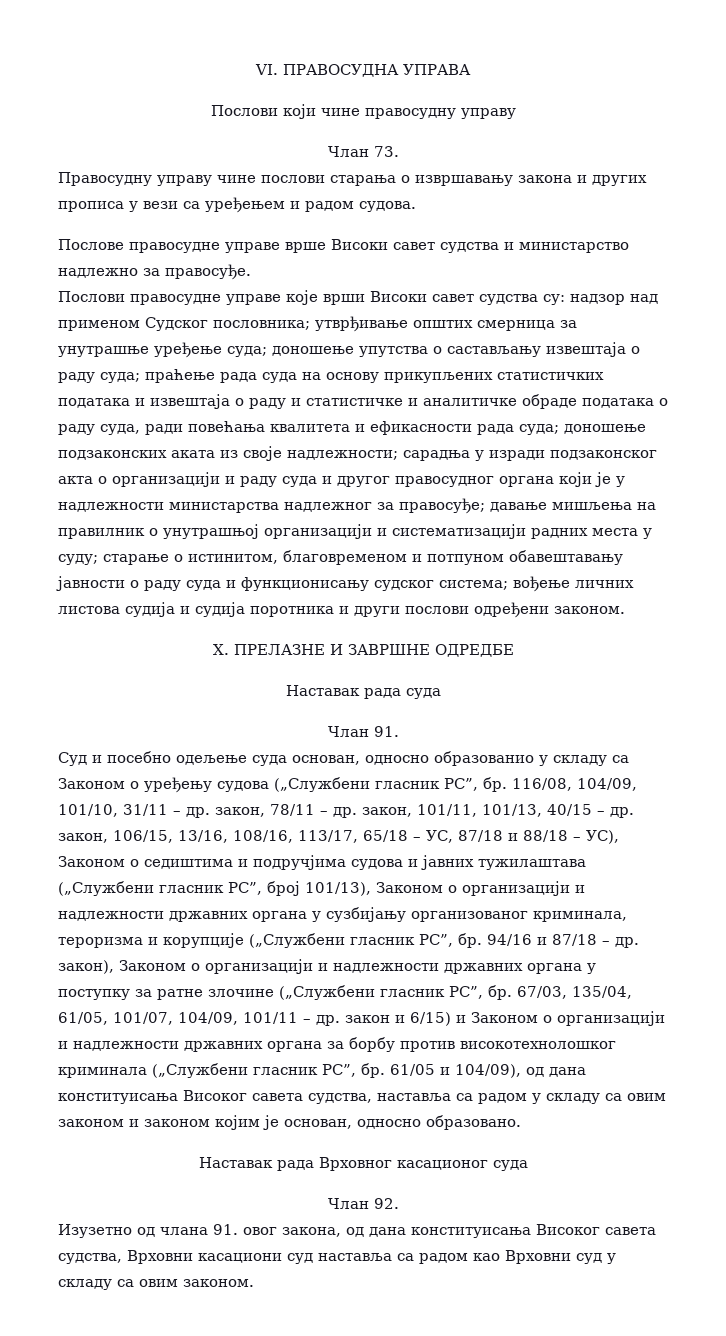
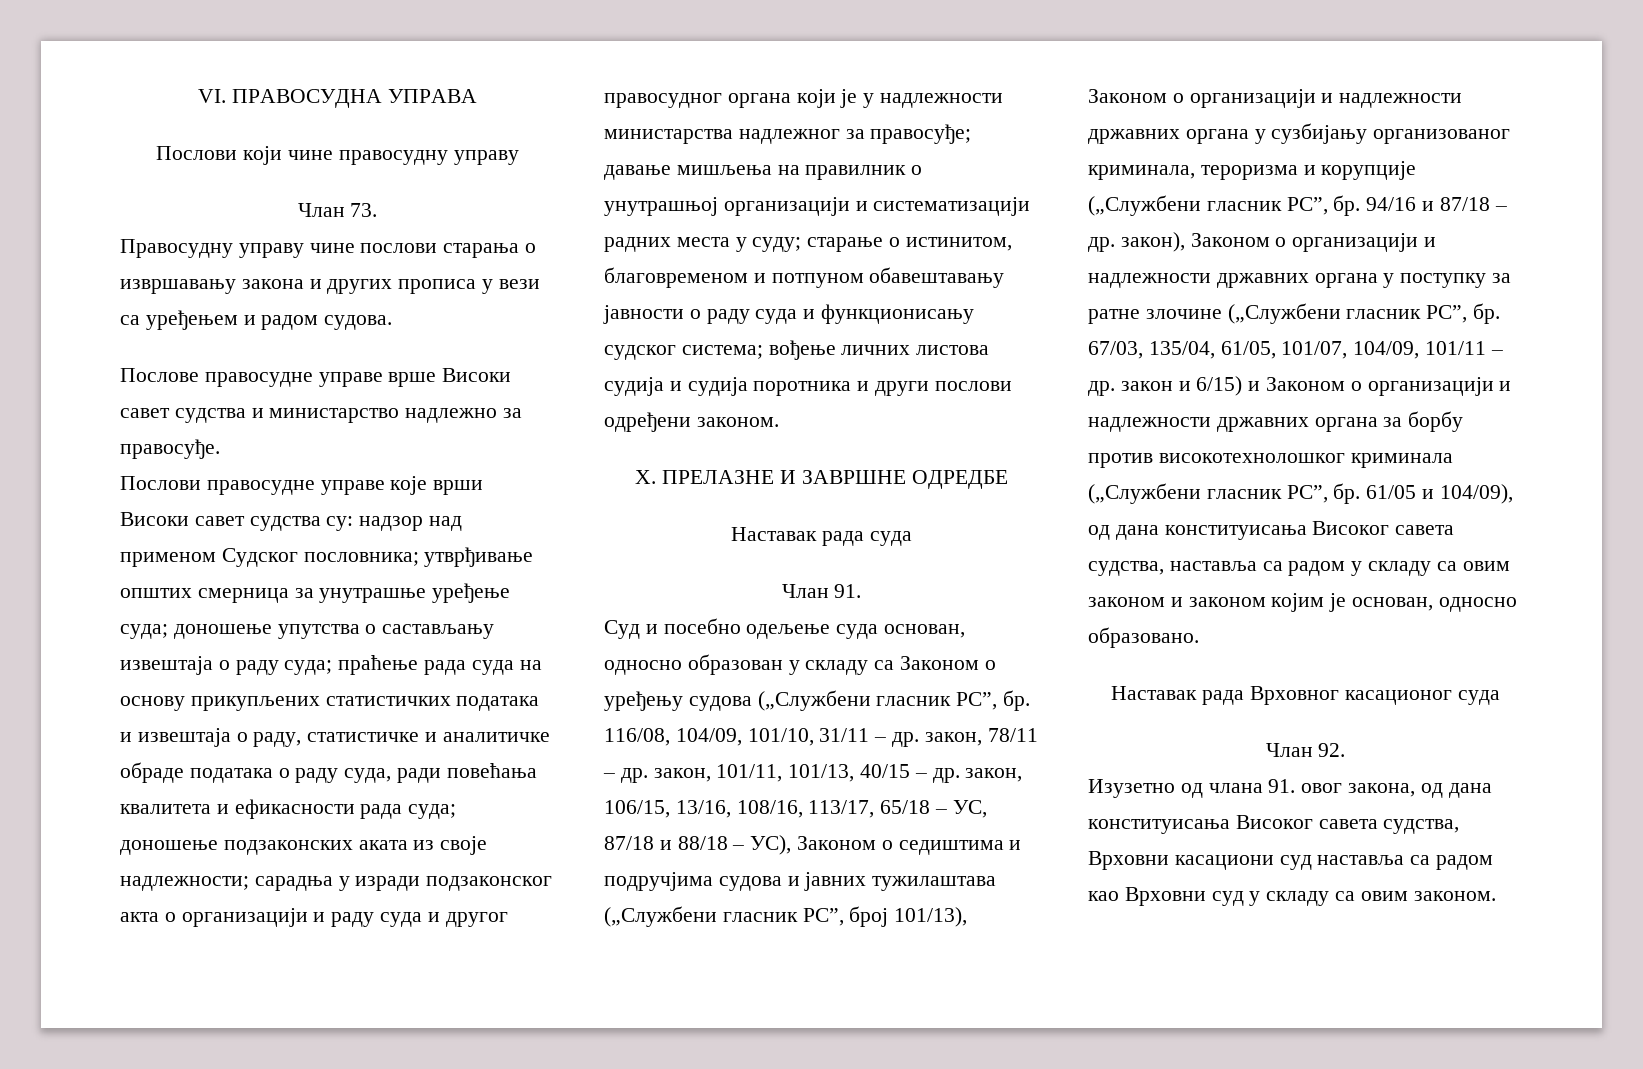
- праћење рада суда на основу прикупљених статистичких података и извештаја о раду и статистичкe и аналитичкe обрадe података о раду суда, ради повећања квалитета и ефикасности рада суда;
+ праћење рада суда на основу прикупљених статистичких података и извештаја о раду, статистичкe и аналитичкe обрадe података о раду суда, ради повећања квалитета и ефикасности рада суда;
- Суд и посебно одељење суда основан, односно образованио у складу са Законом о уређењу судова („Службени гласник РС”, бр.
+ Суд и посебно одељење суда основан, односно образован у складу са Законом о уређењу судова („Службени гласник РС”, бр.

